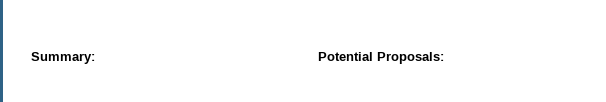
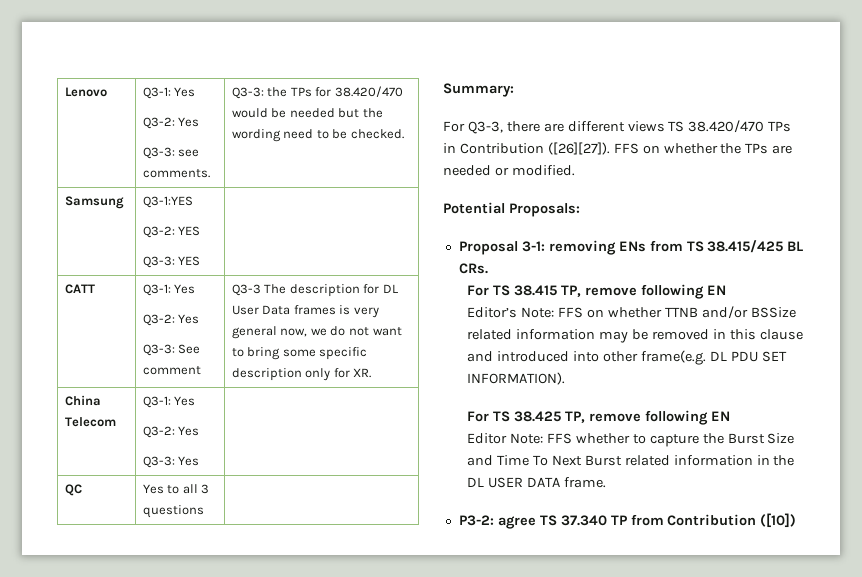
+ Lenovo | Q3-1: Yes
+ Q3-2: Yes
+ Q3-3: see comments. | Q3-3: the TPs for 38.420/470 would be needed but the wording need to be checked.
+ Samsung | Q3-1:YES
+ Q3-2: YES
+ Q3-3: YES |
+ CATT | Q3-1: Yes
+ Q3-2: Yes
+ Q3-3: See comment | Q3-3 The description for DL User Data frames is very general now, we do not want to bring some specific description only for XR.
+ China Telecom | Q3-1: Yes
+ Q3-2: Yes
+ Q3-3: Yes |
+ QC | Yes to all 3 questions |
  Summary:
+ For Q3-3, there are different views TS 38.420/470 TPs in Contribution ([26][27]). FFS on whether the TPs are needed or modified.
  Potential Proposals:
+ Proposal 3-1: removing ENs from TS 38.415/425 BL CRs.
+ For TS 38.415 TP, remove following EN
+ Editor’s Note: FFS on whether TTNB and/or BSSize related information may be removed in this clause and introduced into other frame(e.g. DL PDU SET INFORMATION).
+ For TS 38.425 TP, remove following EN
+ Editor Note: FFS whether to capture the Burst Size and Time To Next Burst related information in the DL USER DATA frame.
+ P3-2: agree TS 37.340 TP from Contribution ([10])

